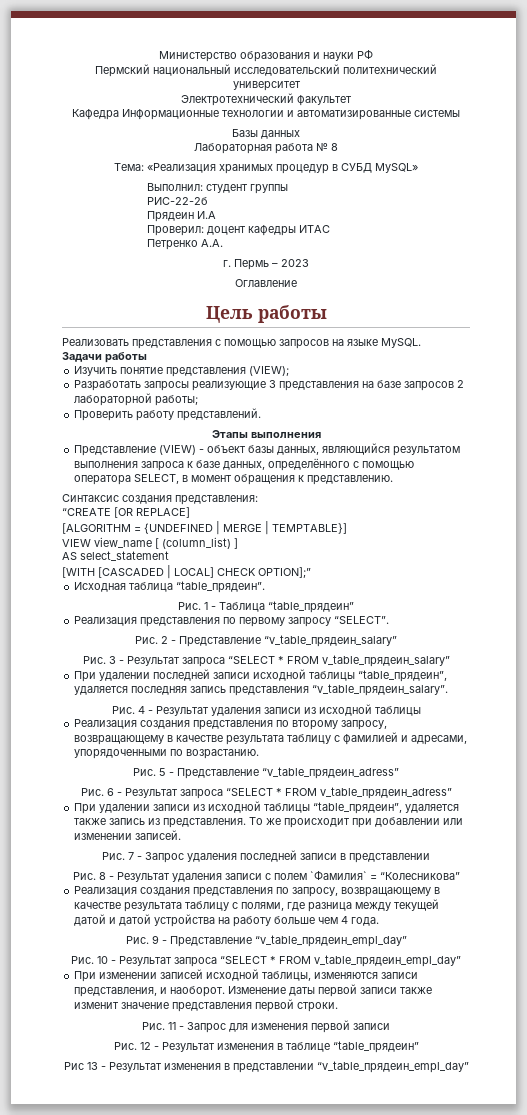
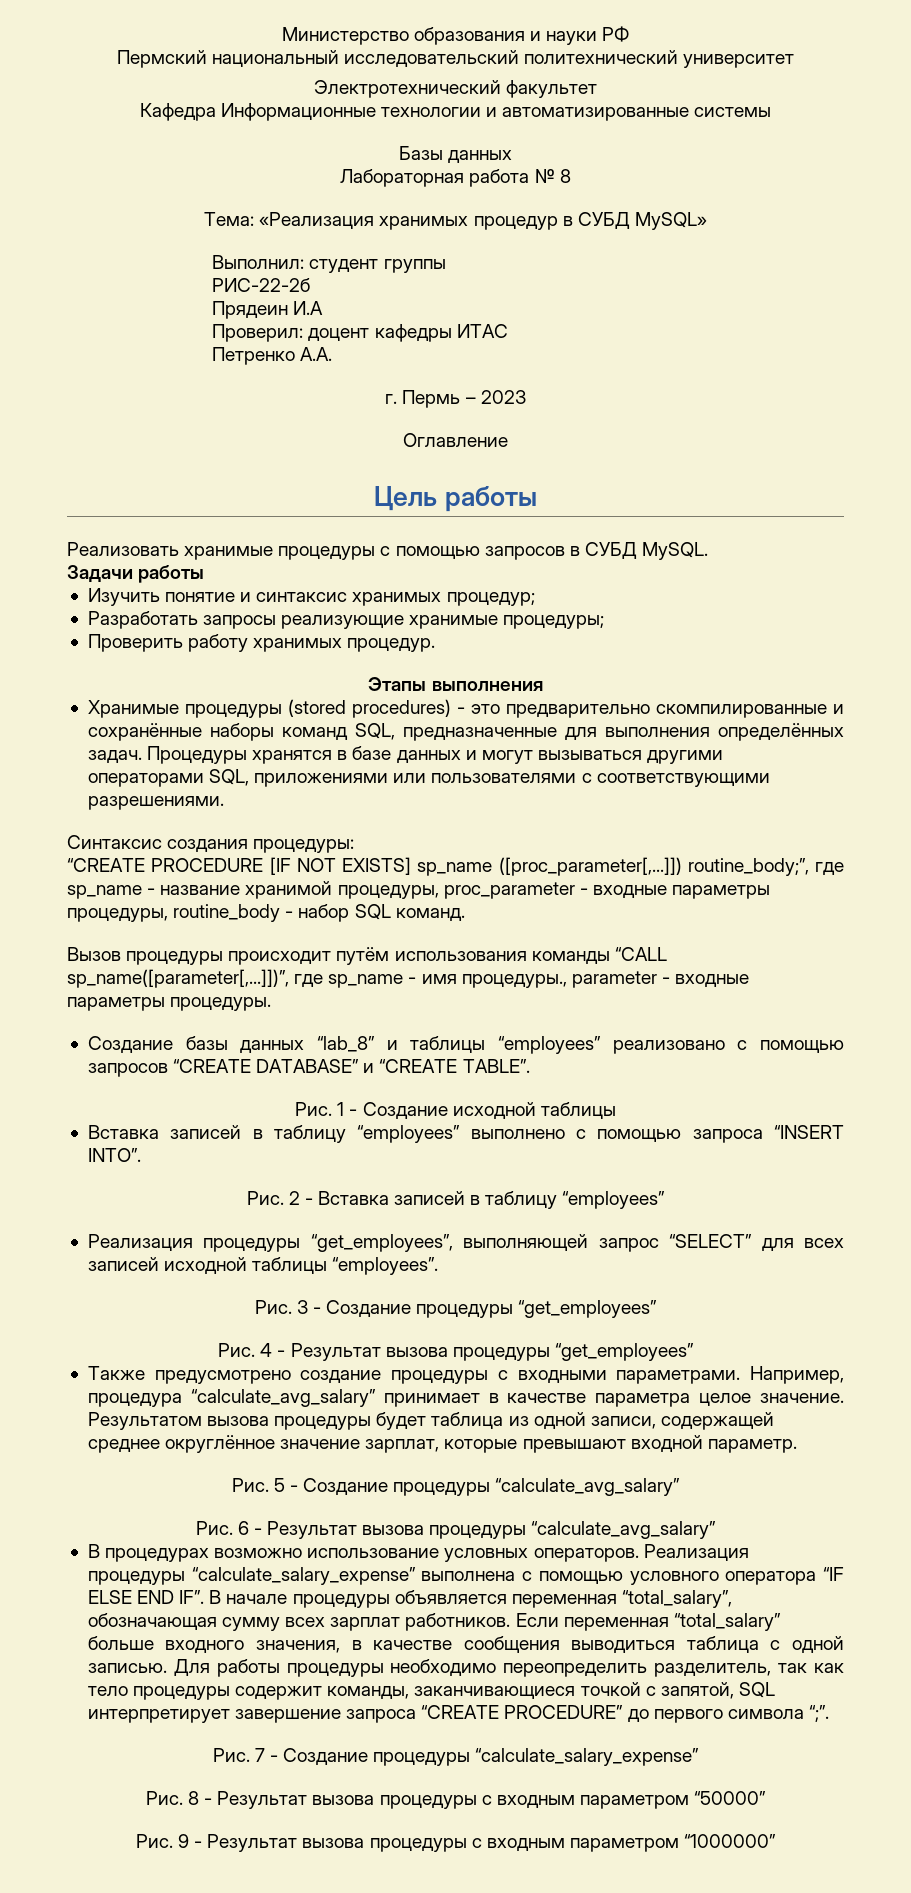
- Реализовать представления с помощью запросов на языке MySQL.
+ Реализовать хранимые процедуры с помощью запросов в СУБД MySQL.
- Изучить понятие представления (VIEW);
+ Изучить понятие и синтаксис хранимых процедур;
- Разработать запросы реализующие 3 представления на базе запросов 2 лабораторной работы;
+ Разработать запросы реализующие хранимые процедуры;
- Проверить работу представлений.
+ Проверить работу хранимых процедур.
- Представление (VIEW) - объект базы данных, являющийся результатом выполнения запроса к базе данных, определённого с помощью оператора SELECT, в момент обращения к представлению.
+ Хранимые процедуры (stored procedures) - это предварительно скомпилированные и сохранённые наборы команд SQL, предназначенные для выполнения определённых задач. Процедуры хранятся в базе данных и могут вызываться другими операторами SQL, приложениями или пользователями с соответствующими разрешениями.
- Синтаксис создания представления:
- “CREATE [OR REPLACE]
- [ALGORITHM = {UNDEFINED | MERGE | TEMPTABLE}]
- VIEW view_name [ (column_list) ]
- AS select_statement
- [WITH [CASCADED | LOCAL] CHECK OPTION];”
- Исходная таблица “table_прядеин”.
- Рис. 1 - Таблица “table_прядеин”
- Реализация представления по первому запросу “SELECT”.
- Рис. 2 - Представление “v_table_прядеин_salary”
- Рис. 3 - Результат запроса “SELECT * FROM v_table_прядеин_salary”
- При удалении последней записи исходной таблицы “table_прядеин”, удаляется последняя запись представления “v_table_прядеин_salary”.
- Рис. 4 - Результат удаления записи из исходной таблицы
- Реализация создания представления по второму запросу, возвращающему в качестве результата таблицу с фамилией и адресами, упорядоченными по возрастанию.
+ Синтаксис создания процедуры:
+ “CREATE PROCEDURE [IF NOT EXISTS] sp_name ([proc_parameter[,...]]) routine_body;”, где sp_name - название хранимой процедуры, proc_parameter - входные параметры процедуры, routine_body - набор SQL команд.
+ Вызов процедуры происходит путём использования команды “CALL sp_name([parameter[,...]])”, где sp_name - имя процедуры., parameter - входные параметры процедуры.
+ Создание базы данных “lab_8” и таблицы “employees” реализовано с помощью запросов “CREATE DATABASE” и “CREATE TABLE”.
+ Рис. 1 - Создание исходной таблицы
+ Вставка записей в таблицу “employees” выполнено с помощью запроса “INSERT INTO”.
+ Рис. 2 - Вставка записей в таблицу “employees”
+ Реализация процедуры “get_employees”, выполняющей запрос “SELECT” для всех записей исходной таблицы “employees”.
+ Рис. 3 - Создание процедуры “get_employees”
+ Рис. 4 - Результат вызова процедуры “get_employees”
+ Также предусмотрено создание процедуры с входными параметрами. Например, процедура “calculate_avg_salary” принимает в качестве параметра целое значение. Результатом вызова процедуры будет таблица из одной записи, содержащей среднее округлённое значение зарплат, которые превышают входной параметр.
- Рис. 5 - Представление “v_table_прядеин_adress”
+ Рис. 5 - Создание процедуры “calculate_avg_salary”
- Рис. 6 - Результат запроса “SELECT * FROM v_table_прядеин_adress”
- При удалении записи из исходной таблицы “table_прядеин”, удаляется также запись из представления. То же происходит при добавлении или изменении записей.
- Рис. 7 - Запрос удаления последней записи в представлении
- Рис. 8 - Результат удаления записи с полем `Фамилия` = “Колесникова”
- Реализация создания представления по запросу, возвращающему в качестве результата таблицу с полями, где разница между текущей датой и датой устройства на работу больше чем 4 года.
- Рис. 9 - Представление “v_table_прядеин_empl_day”
- Рис. 10 - Результат запроса “SELECT * FROM v_table_прядеин_empl_day”
- При изменении записей исходной таблицы, изменяются записи представления, и наоборот. Изменение даты первой записи также изменит значение представления первой строки.
- Рис. 11 - Запрос для изменения первой записи
- Рис. 12 - Результат изменения в таблице “table_прядеин”
- Рис 13 - Результат изменения в представлении “v_table_прядеин_empl_day”
+ Рис. 6 - Результат вызова процедуры “calculate_avg_salary”
+ В процедурах возможно использование условных операторов. Реализация процедуры “calculate_salary_expense” выполнена с помощью условного оператора “IF ELSE END IF”. В начале процедуры объявляется переменная “total_salary”, обозначающая сумму всех зарплат работников. Если переменная “total_salary” больше входного значения, в качестве сообщения выводиться таблица с одной записью. Для работы процедуры необходимо переопределить разделитель, так как тело процедуры содержит команды, заканчивающиеся точкой с запятой, SQL интерпретирует завершение запроса “CREATE PROCEDURE” до первого символа “;”.
+ Рис. 7 - Создание процедуры “calculate_salary_expense”
+ Рис. 8 - Результат вызова процедуры с входным параметром “50000”
+ Рис. 9 - Результат вызова процедуры с входным параметром “1000000”

